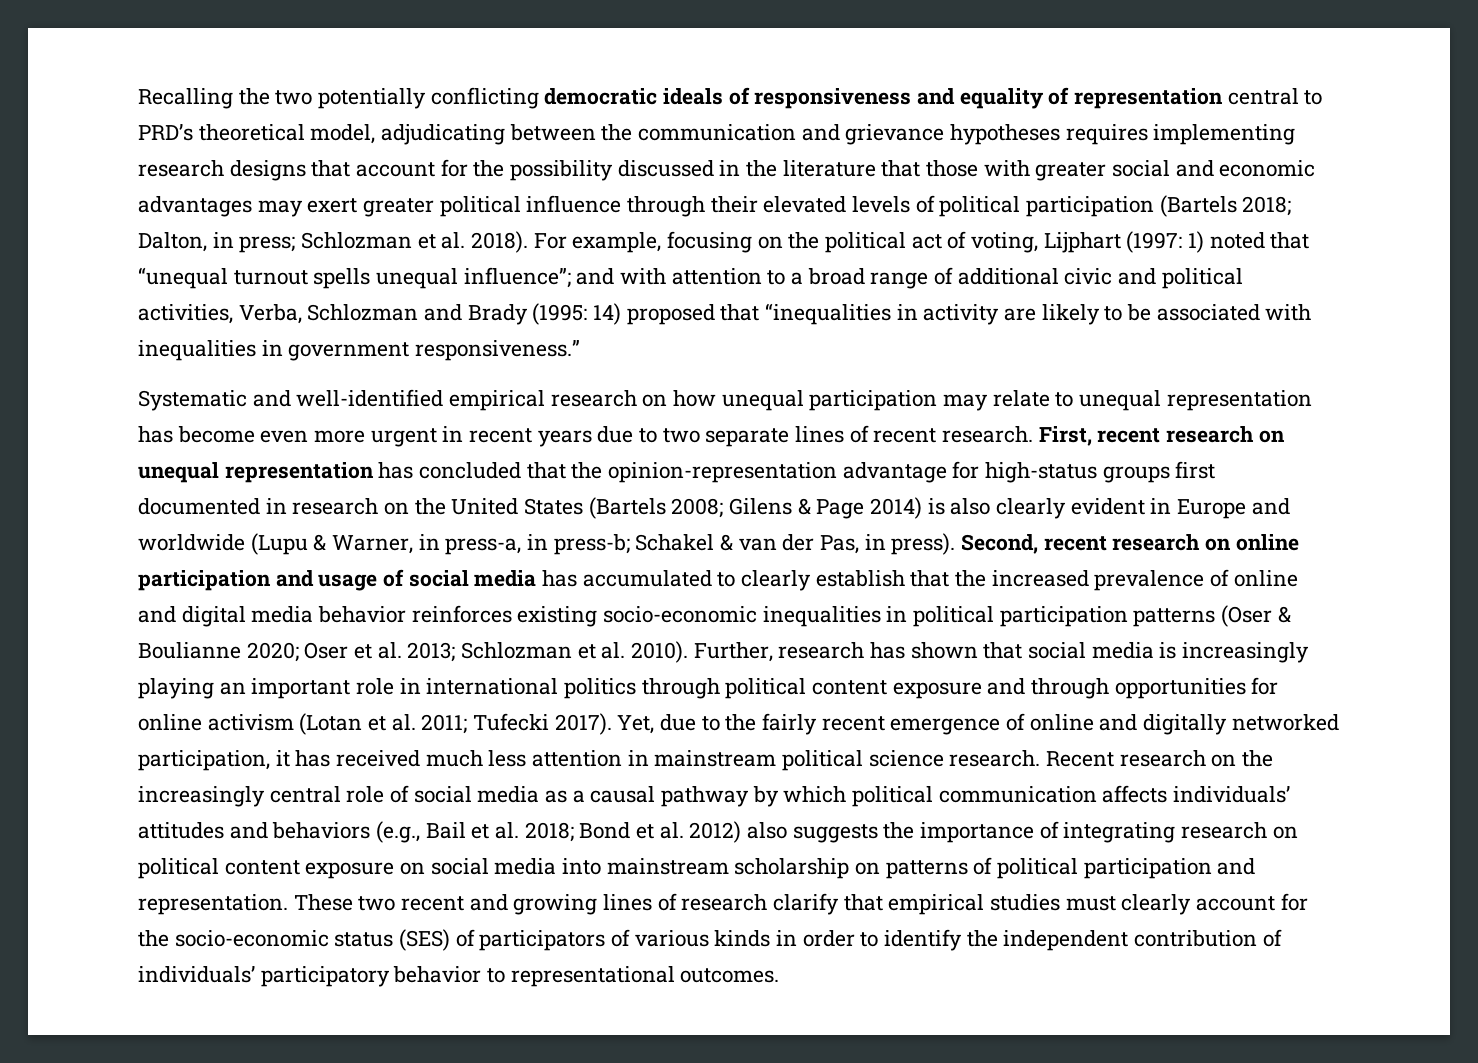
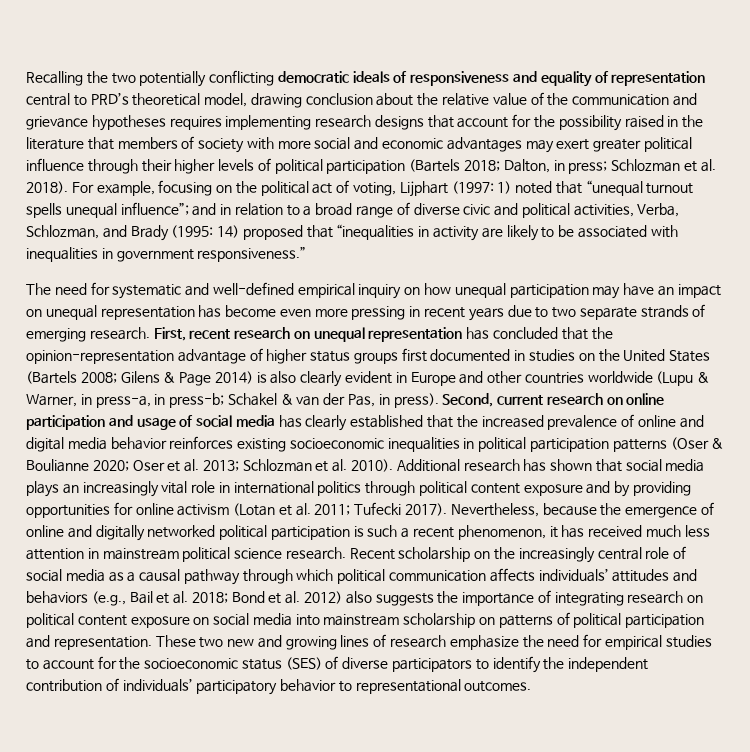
- Recalling the two potentially conflicting democratic ideals of responsiveness and equality of representation central to PRD’s theoretical model, adjudicating between the communication and grievance hypotheses requires implementing research designs that account for the possibility discussed in the literature that those with greater social and economic advantages may exert greater political influence through their elevated levels of political participation (Bartels 2018; Dalton, in press; Schlozman et al. 2018).
+ Recalling the two potentially conflicting democratic ideals of responsiveness and equality of representation central to PRD’s theoretical model, drawing conclusion about the relative value of the communication and grievance hypotheses requires implementing research designs that account for the possibility raised in the literature that members of society with more social and economic advantages may exert greater political influence through their higher levels of political participation (Bartels 2018; Dalton, in press; Schlozman et al. 2018).
- For example, focusing on the political act of voting, Lijphart (1997: 1) noted that “unequal turnout spells unequal influence”; and with attention to a broad range of additional civic and political activities, Verba, Schlozman and Brady (1995: 14) proposed that “inequalities in activity are likely to be associated with inequalities in government responsiveness.”
+ For example, focusing on the political act of voting, Lijphart (1997: 1) noted that “unequal turnout spells unequal influence”; and in relation to a broad range of diverse civic and political activities, Verba, Schlozman, and Brady (1995: 14) proposed that “inequalities in activity are likely to be associated with inequalities in government responsiveness.”
- Systematic and well-identified empirical research on how unequal participation may relate to unequal representation has become even more urgent in recent years due to two separate lines of recent research.
+ The need for systematic and well-defined empirical inquiry on how unequal participation may have an impact on unequal representation has become even more pressing in recent years due to two separate strands of emerging research.
- First, recent research on unequal representation has concluded that the opinion-representation advantage for high-status groups first documented in research on the United States (Bartels 2008; Gilens & Page 2014) is also clearly evident in Europe and worldwide (Lupu & Warner, in press-a, in press-b; Schakel & van der Pas, in press).
+ First, recent research on unequal representation has concluded that the opinion-representation advantage of higher status groups first documented in studies on the United States (Bartels 2008; Gilens & Page 2014) is also clearly evident in Europe and other countries worldwide (Lupu & Warner, in press-a, in press-b; Schakel & van der Pas, in press).
- Second, recent research on online participation and usage of social media has accumulated to clearly establish that the increased prevalence of online and digital media behavior reinforces existing socio-economic inequalities in political participation patterns (Oser & Boulianne 2020; Oser et al. 2013; Schlozman et al. 2010).
+ Second, current research on online participation and usage of social media has clearly established that the increased prevalence of online and digital media behavior reinforces existing socioeconomic inequalities in political participation patterns (Oser & Boulianne 2020; Oser et al. 2013; Schlozman et al. 2010).
- Further, research has shown that social media is increasingly playing an important role in international politics through political content exposure and through opportunities for online activism (Lotan et al. 2011; Tufecki 2017).
+ Additional research has shown that social media plays an increasingly vital role in international politics through political content exposure and by providing opportunities for online activism (Lotan et al. 2011; Tufecki 2017).
- Yet, due to the fairly recent emergence of online and digitally networked participation, it has received much less attention in mainstream political science research.
+ Nevertheless, because the emergence of online and digitally networked political participation is such a recent phenomenon, it has received much less attention in mainstream political science research.
- Recent research on the increasingly central role of social media as a causal pathway by which political communication affects individuals’ attitudes and behaviors (e.g., Bail et al. 2018; Bond et al. 2012) also suggests the importance of integrating research on political content exposure on social media into mainstream scholarship on patterns of political participation and representation.
+ Recent scholarship on the increasingly central role of social media as a causal pathway through which political communication affects individuals’ attitudes and behaviors (e.g., Bail et al. 2018; Bond et al. 2012) also suggests the importance of integrating research on political content exposure on social media into mainstream scholarship on patterns of political participation and representation.
- These two recent and growing lines of research clarify that empirical studies must clearly account for the socio-economic status (SES) of participators of various kinds in order to identify the independent contribution of individuals’ participatory behavior to representational outcomes.
+ These two new and growing lines of research emphasize the need for empirical studies to account for the socioeconomic status (SES) of diverse participators to identify the independent contribution of individuals’ participatory behavior to representational outcomes.

